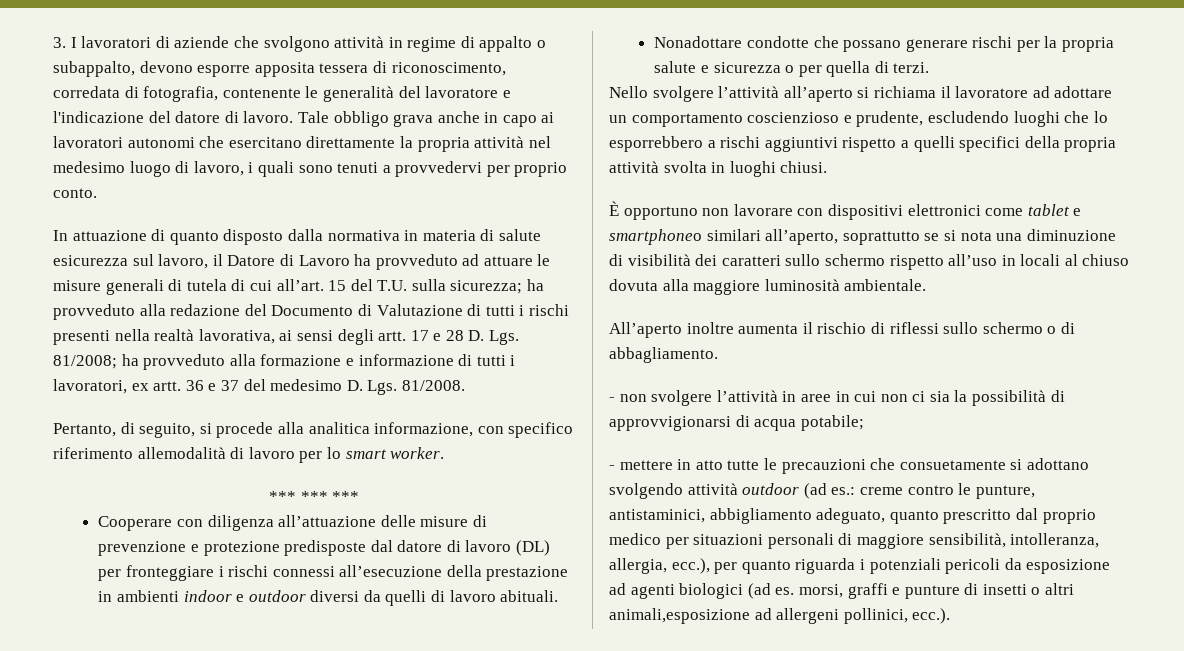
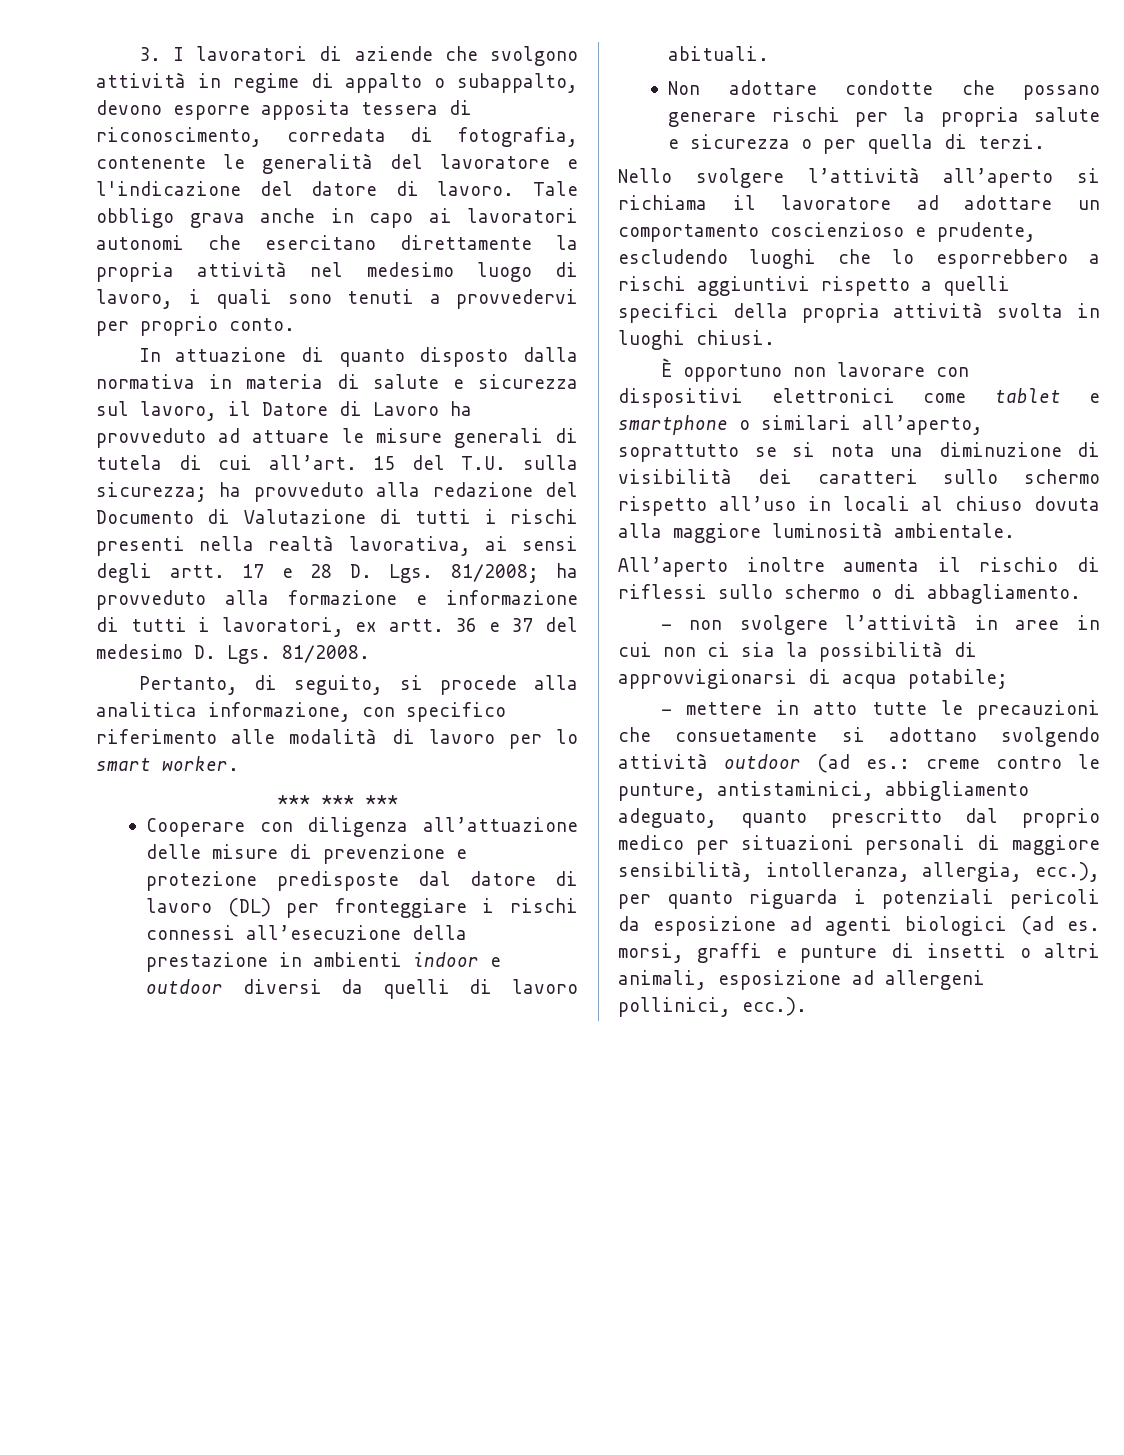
- In attuazione di quanto disposto dalla normativa in materia di salute esicurezza sul lavoro, il Datore di Lavoro ha provveduto ad attuare le misure generali di tutela di cui all’art.
+ In attuazione di quanto disposto dalla normativa in materia di salute e sicurezza sul lavoro, il Datore di Lavoro ha provveduto ad attuare le misure generali di tutela di cui all’art.
- Pertanto, di seguito, si procede alla analitica informazione, con specifico riferimento allemodalità di lavoro per lo smart worker.
+ Pertanto, di seguito, si procede alla analitica informazione, con specifico riferimento alle modalità di lavoro per lo smart worker.
- Nonadottare condotte che possano generare rischi per la propria salute e sicurezza o per quella di terzi.
+ Non adottare condotte che possano generare rischi per la propria salute e sicurezza o per quella di terzi.
- È opportuno non lavorare con dispositivi elettronici come tablet e smartphoneo similari all’aperto, soprattutto se si nota una diminuzione di visibilità dei caratteri sullo schermo rispetto all’uso in locali al chiuso dovuta alla maggiore luminosità ambientale.
+ È opportuno non lavorare con dispositivi elettronici come tablet e smartphone o similari all’aperto, soprattutto se si nota una diminuzione di visibilità dei caratteri sullo schermo rispetto all’uso in locali al chiuso dovuta alla maggiore luminosità ambientale.
- creme contro le punture, antistaminici, abbigliamento adeguato, quanto prescritto dal proprio medico per situazioni personali di maggiore sensibilità, intolleranza, allergia, ecc.), per quanto riguarda i potenziali pericoli da esposizione ad agenti biologici (ad es. morsi, graffi e punture di insetti o altri animali,esposizione ad allergeni pollinici, ecc.).
+ creme contro le punture, antistaminici, abbigliamento adeguato, quanto prescritto dal proprio medico per situazioni personali di maggiore sensibilità, intolleranza, allergia, ecc.), per quanto riguarda i potenziali pericoli da esposizione ad agenti biologici (ad es. morsi, graffi e punture di insetti o altri animali, esposizione ad allergeni pollinici, ecc.).

